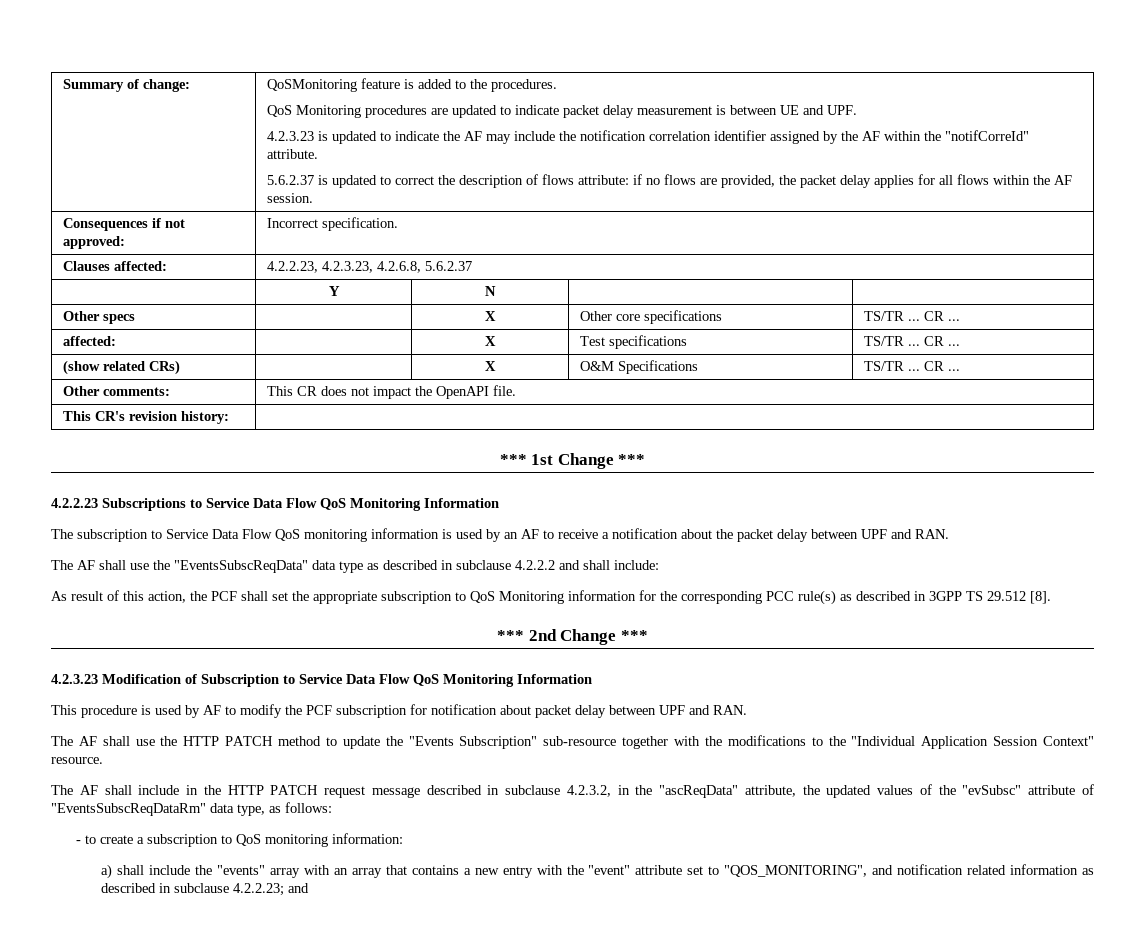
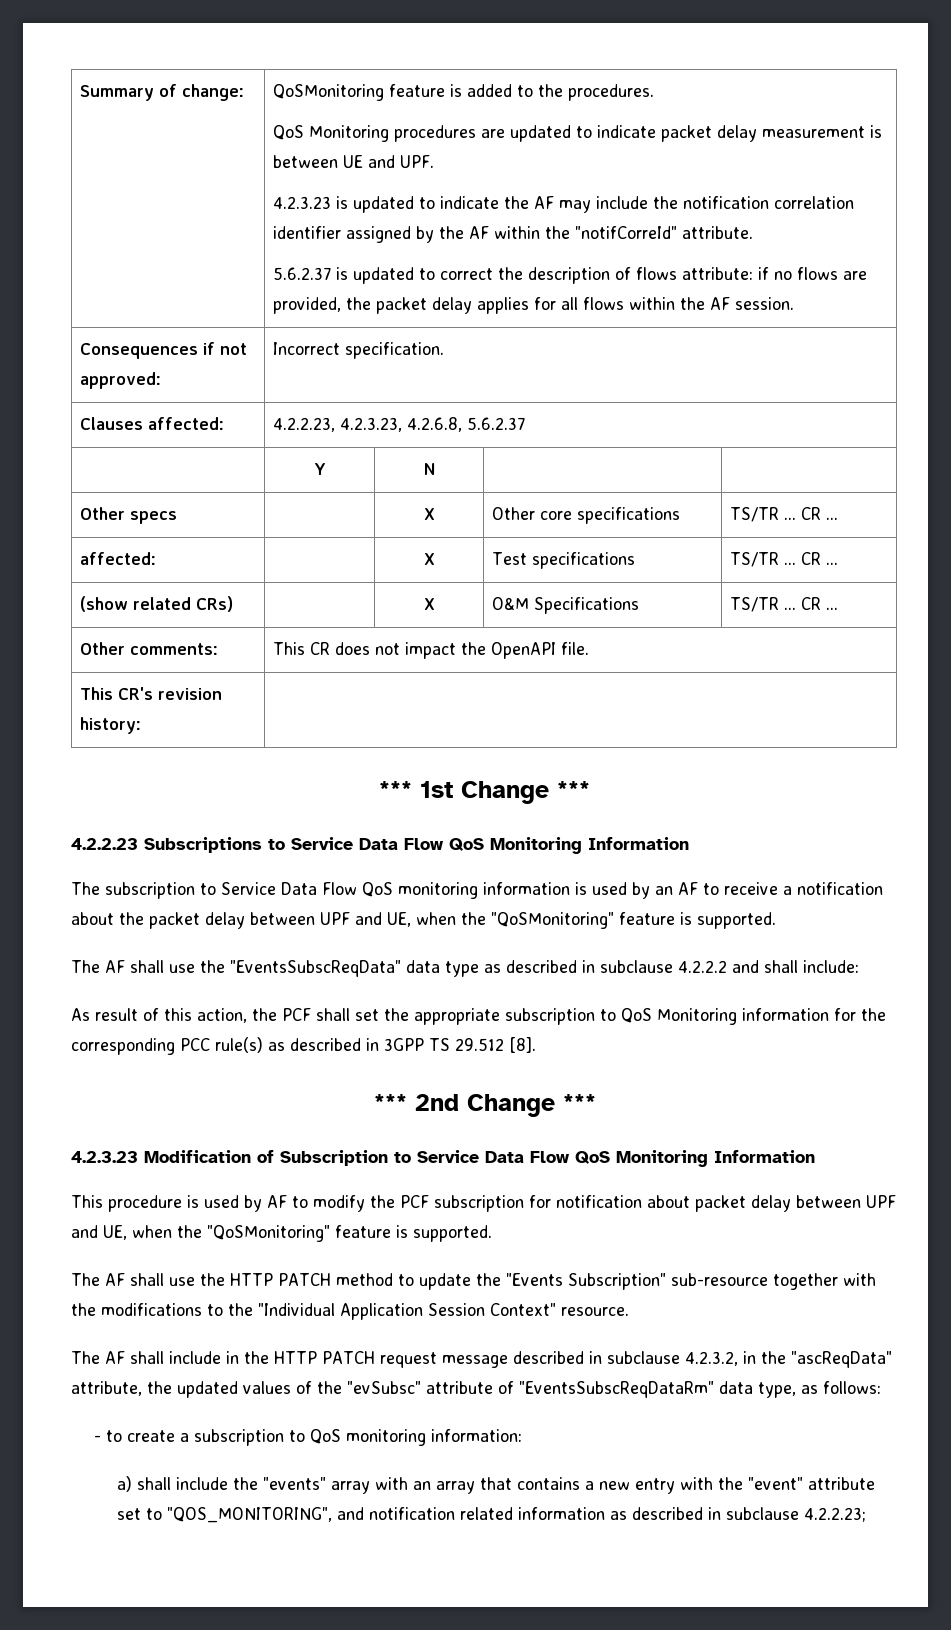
- The subscription to Service Data Flow QoS monitoring information is used by an AF to receive a notification about the packet delay between UPF and RAN.
+ The subscription to Service Data Flow QoS monitoring information is used by an AF to receive a notification about the packet delay between UPF and UE, when the "QoSMonitoring" feature is supported.
- This procedure is used by AF to modify the PCF subscription for notification about packet delay between UPF and RAN.
+ This procedure is used by AF to modify the PCF subscription for notification about packet delay between UPF and UE, when the "QoSMonitoring" feature is supported.
- a) shall include the "events" array with an array that contains a new entry with the "event" attribute set to "QOS_MONITORING", and notification related information as described in subclause 4.2.2.23; and
+ a) shall include the "events" array with an array that contains a new entry with the "event" attribute set to "QOS_MONITORING", and notification related information as described in subclause 4.2.2.23;

